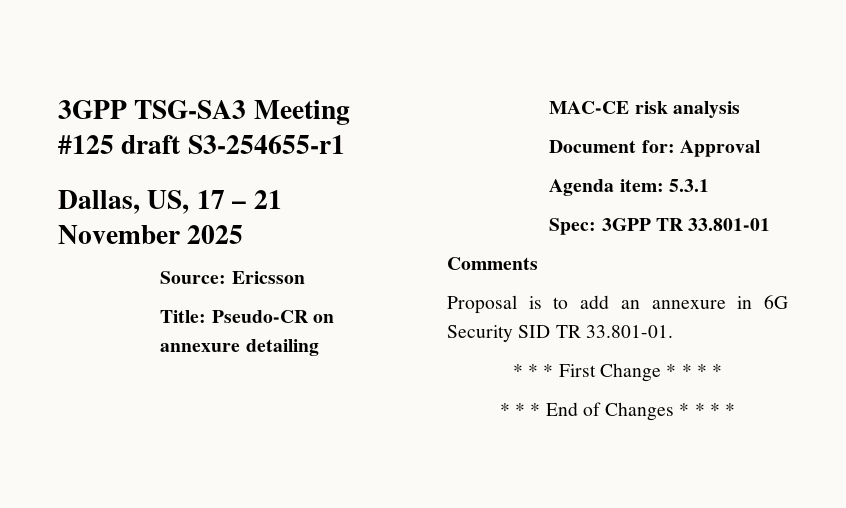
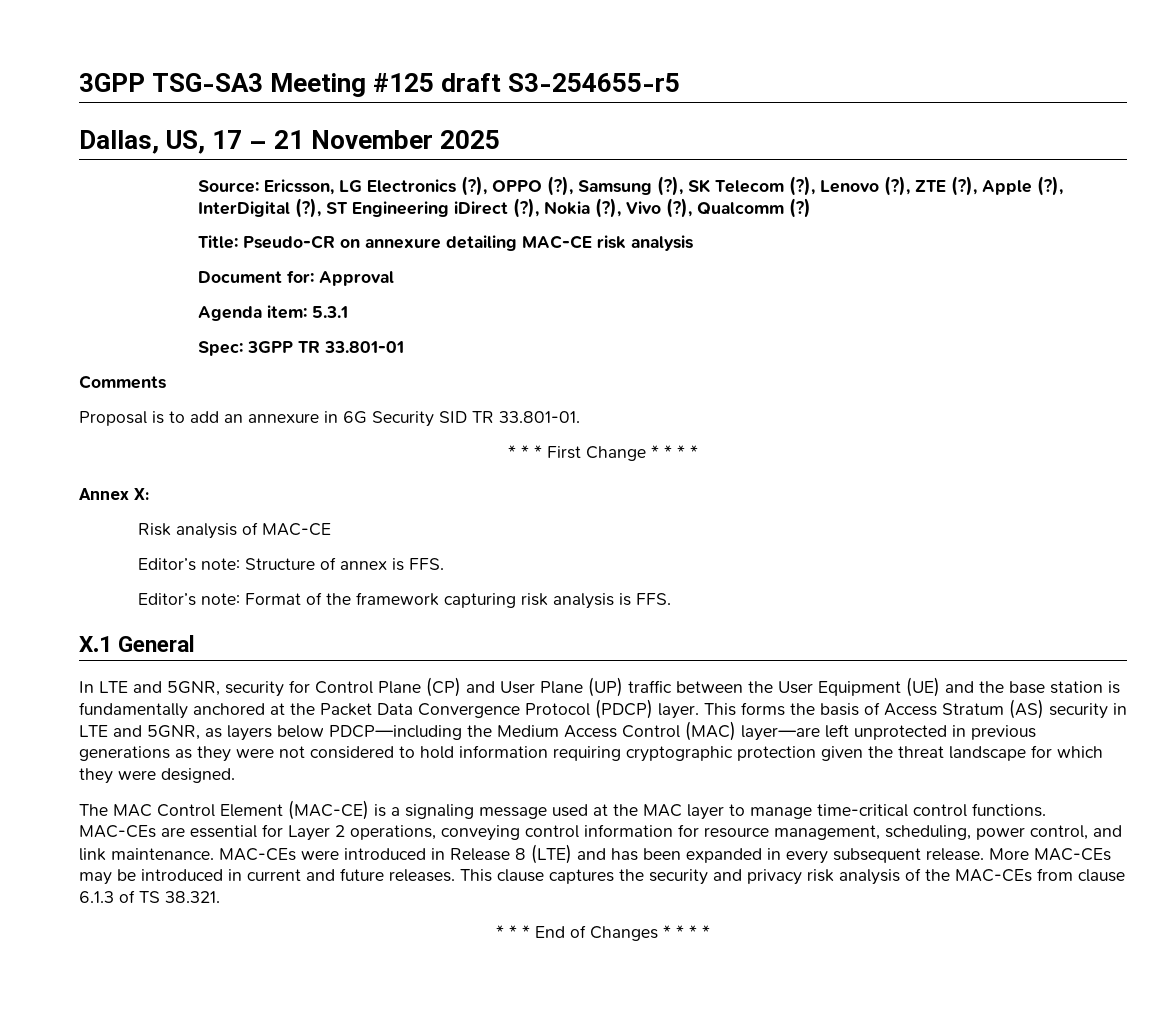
- 3GPP TSG-SA3 Meeting #125 draft S3-254655-r1
+ 3GPP TSG-SA3 Meeting #125 draft S3-254655-r5
- Source: Ericsson
+ Source: Ericsson, LG Electronics (?), OPPO (?), Samsung (?), SK Telecom (?), Lenovo (?), ZTE (?), Apple (?), InterDigital (?), ST Engineering iDirect (?), Nokia (?), Vivo (?), Qualcomm (?)
+ Annex X:
+ Risk analysis of MAC-CE
+ Editor’s note: Structure of annex is FFS.
+ Editor’s note: Format of the framework capturing risk analysis is FFS.
+ X.1 General
+ In LTE and 5GNR, security for Control Plane (CP) and User Plane (UP) traffic between the User Equipment (UE) and the base station is fundamentally anchored at the Packet Data Convergence Protocol (PDCP) layer. This forms the basis of Access Stratum (AS) security in LTE and 5GNR, as layers below PDCP—including the Medium Access Control (MAC) layer—are left unprotected in previous generations as they were not considered to hold information requiring cryptographic protection given the threat landscape for which they were designed.
+ The MAC Control Element (MAC-CE) is a signaling message used at the MAC layer to manage time-critical control functions. MAC-CEs are essential for Layer 2 operations, conveying control information for resource management, scheduling, power control, and link maintenance. MAC-CEs were introduced in Release 8 (LTE) and has been expanded in every subsequent release. More MAC-CEs may be introduced in current and future releases. This clause captures the security and privacy risk analysis of the MAC-CEs from clause 6.1.3 of TS 38.321.

